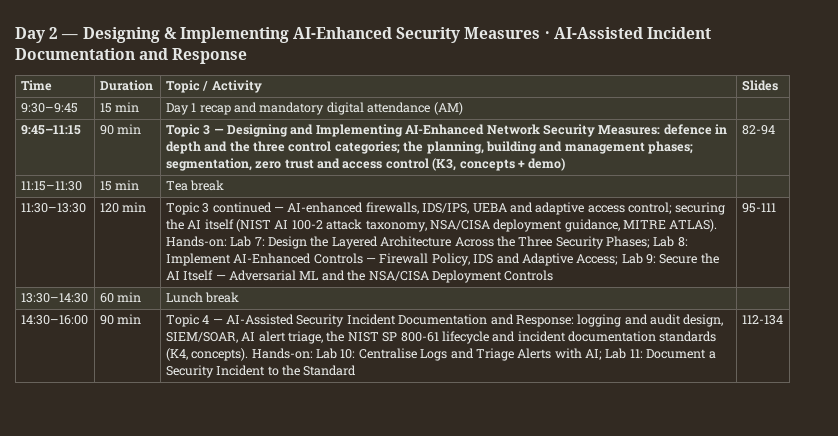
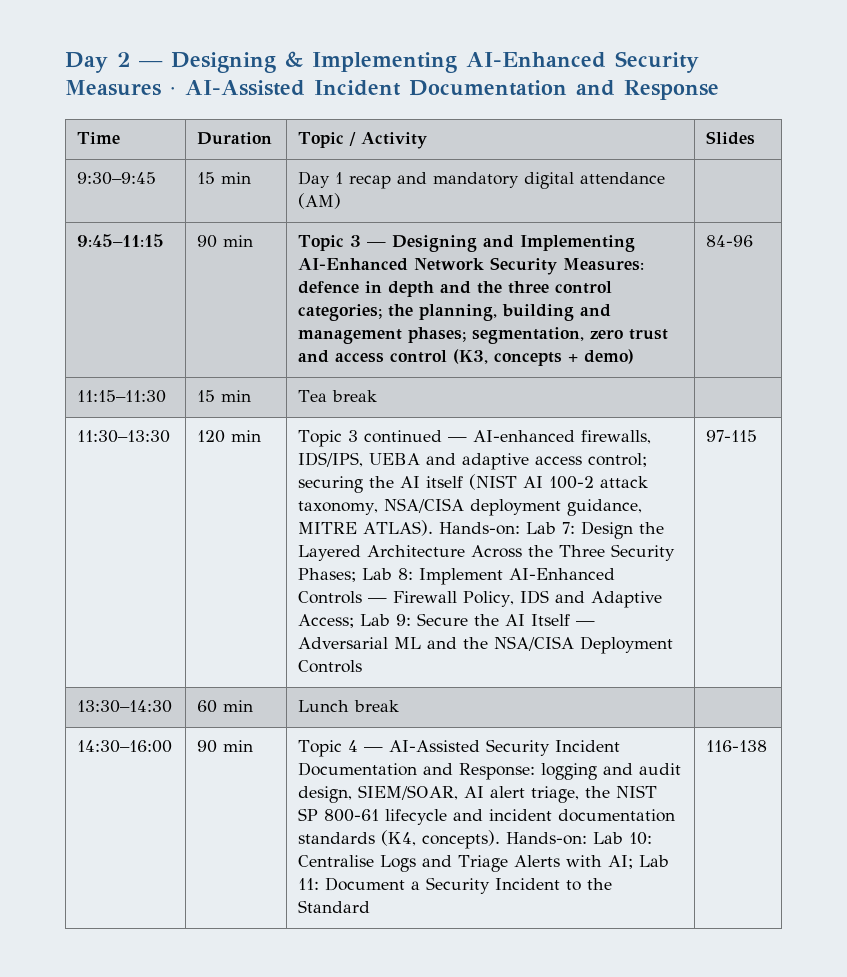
- 9:45–11:15 | 90 min | Topic 3 — Designing and Implementing AI-Enhanced Network Security Measures: defence in depth and the three control categories; the planning, building and management phases; segmentation, zero trust and access control (K3, concepts + demo) | 82-94
+ 9:45–11:15 | 90 min | Topic 3 — Designing and Implementing AI-Enhanced Network Security Measures: defence in depth and the three control categories; the planning, building and management phases; segmentation, zero trust and access control (K3, concepts + demo) | 84-96
- 95-111
+ 97-115
- 112-134
+ 116-138

